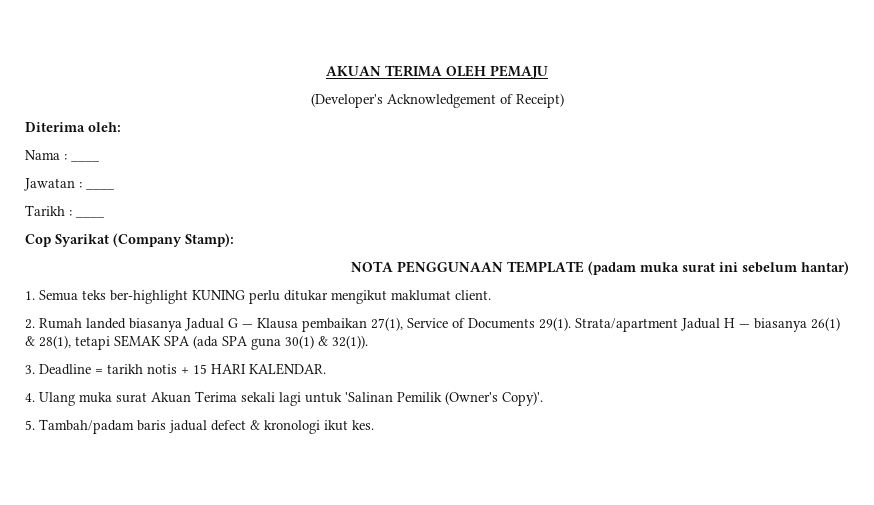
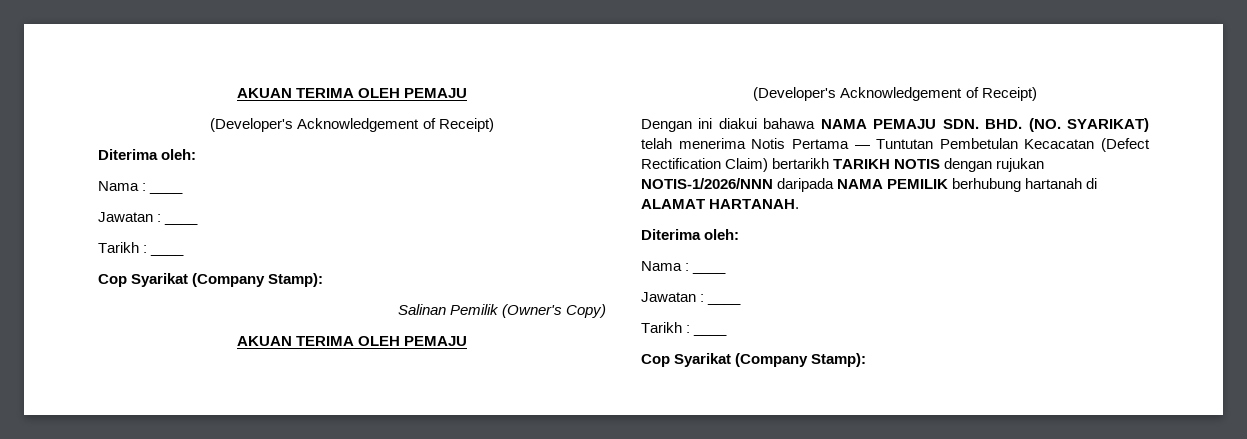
- NOTA PENGGUNAAN TEMPLATE (padam muka surat ini sebelum hantar)
- 1. Semua teks ber-highlight KUNING perlu ditukar mengikut maklumat client.
- 2. Rumah landed biasanya Jadual G — Klausa pembaikan 27(1), Service of Documents 29(1). Strata/apartment Jadual H — biasanya 26(1) & 28(1), tetapi SEMAK SPA (ada SPA guna 30(1) & 32(1)).
- 3. Deadline = tarikh notis + 15 HARI KALENDAR.
- 4. Ulang muka surat Akuan Terima sekali lagi untuk 'Salinan Pemilik (Owner's Copy)'.
- 5. Tambah/padam baris jadual defect & kronologi ikut kes.
+ Salinan Pemilik (Owner's Copy)
+ AKUAN TERIMA OLEH PEMAJU
+ (Developer's Acknowledgement of Receipt)
+ Dengan ini diakui bahawa NAMA PEMAJU SDN. BHD. (NO. SYARIKAT) telah menerima Notis Pertama — Tuntutan Pembetulan Kecacatan (Defect Rectification Claim) bertarikh TARIKH NOTIS dengan rujukan NOTIS-1/2026/NNN daripada NAMA PEMILIK berhubung hartanah di ALAMAT HARTANAH.
+ Diterima oleh:
+ Nama : ____
+ Jawatan : ____
+ Tarikh : ____
+ Cop Syarikat (Company Stamp):

